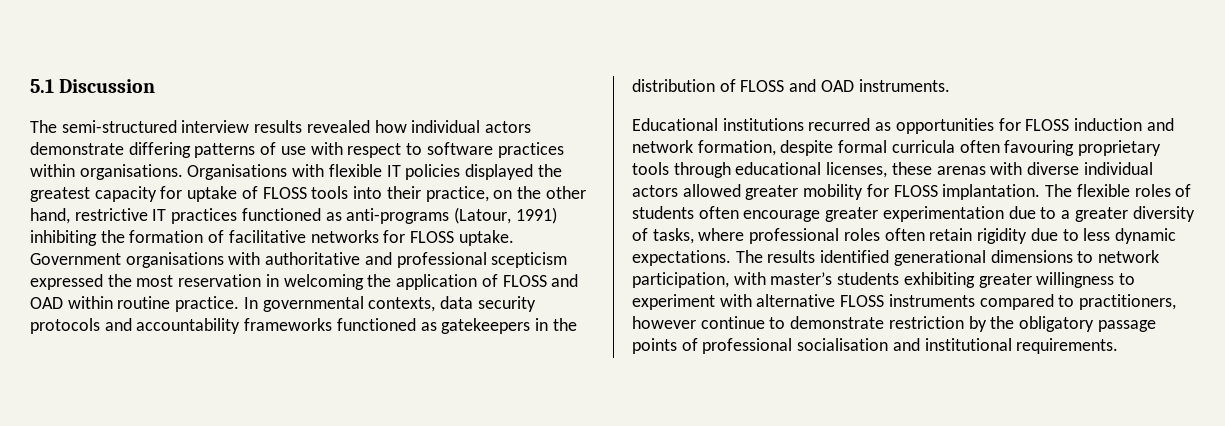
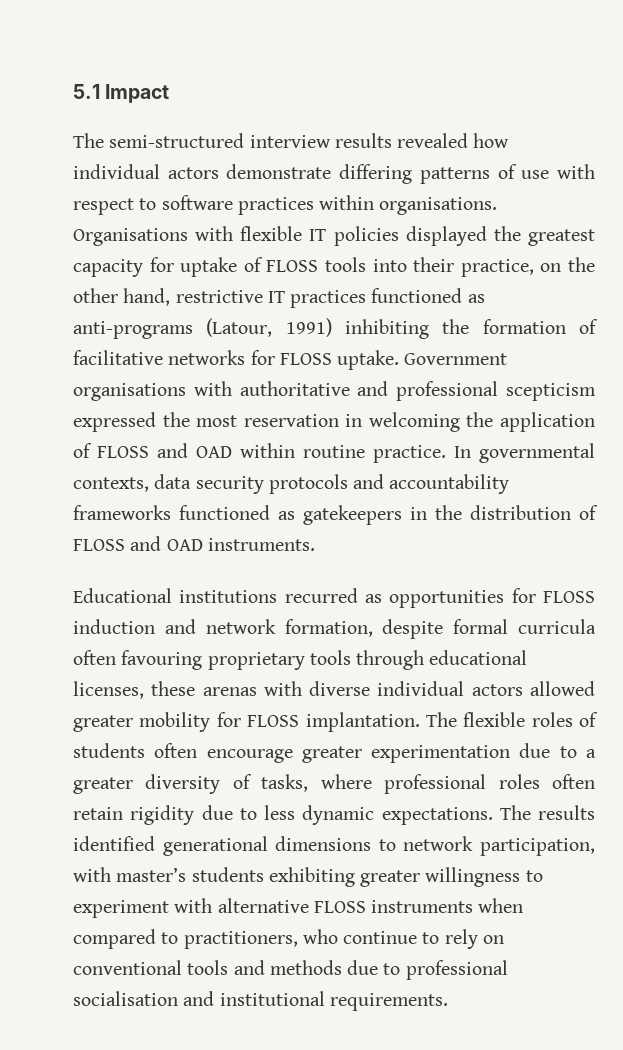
- 5.1 Discussion
+ 5.1 Impact
- The results identified generational dimensions to network participation, with master’s students exhibiting greater willingness to experiment with alternative FLOSS instruments compared to practitioners, however continue to demonstrate restriction by the obligatory passage points of professional socialisation and institutional requirements.
+ The results identified generational dimensions to network participation, with master’s students exhibiting greater willingness to experiment with alternative FLOSS instruments when compared to practitioners, who continue to rely on conventional tools and methods due to professional socialisation and institutional requirements.

